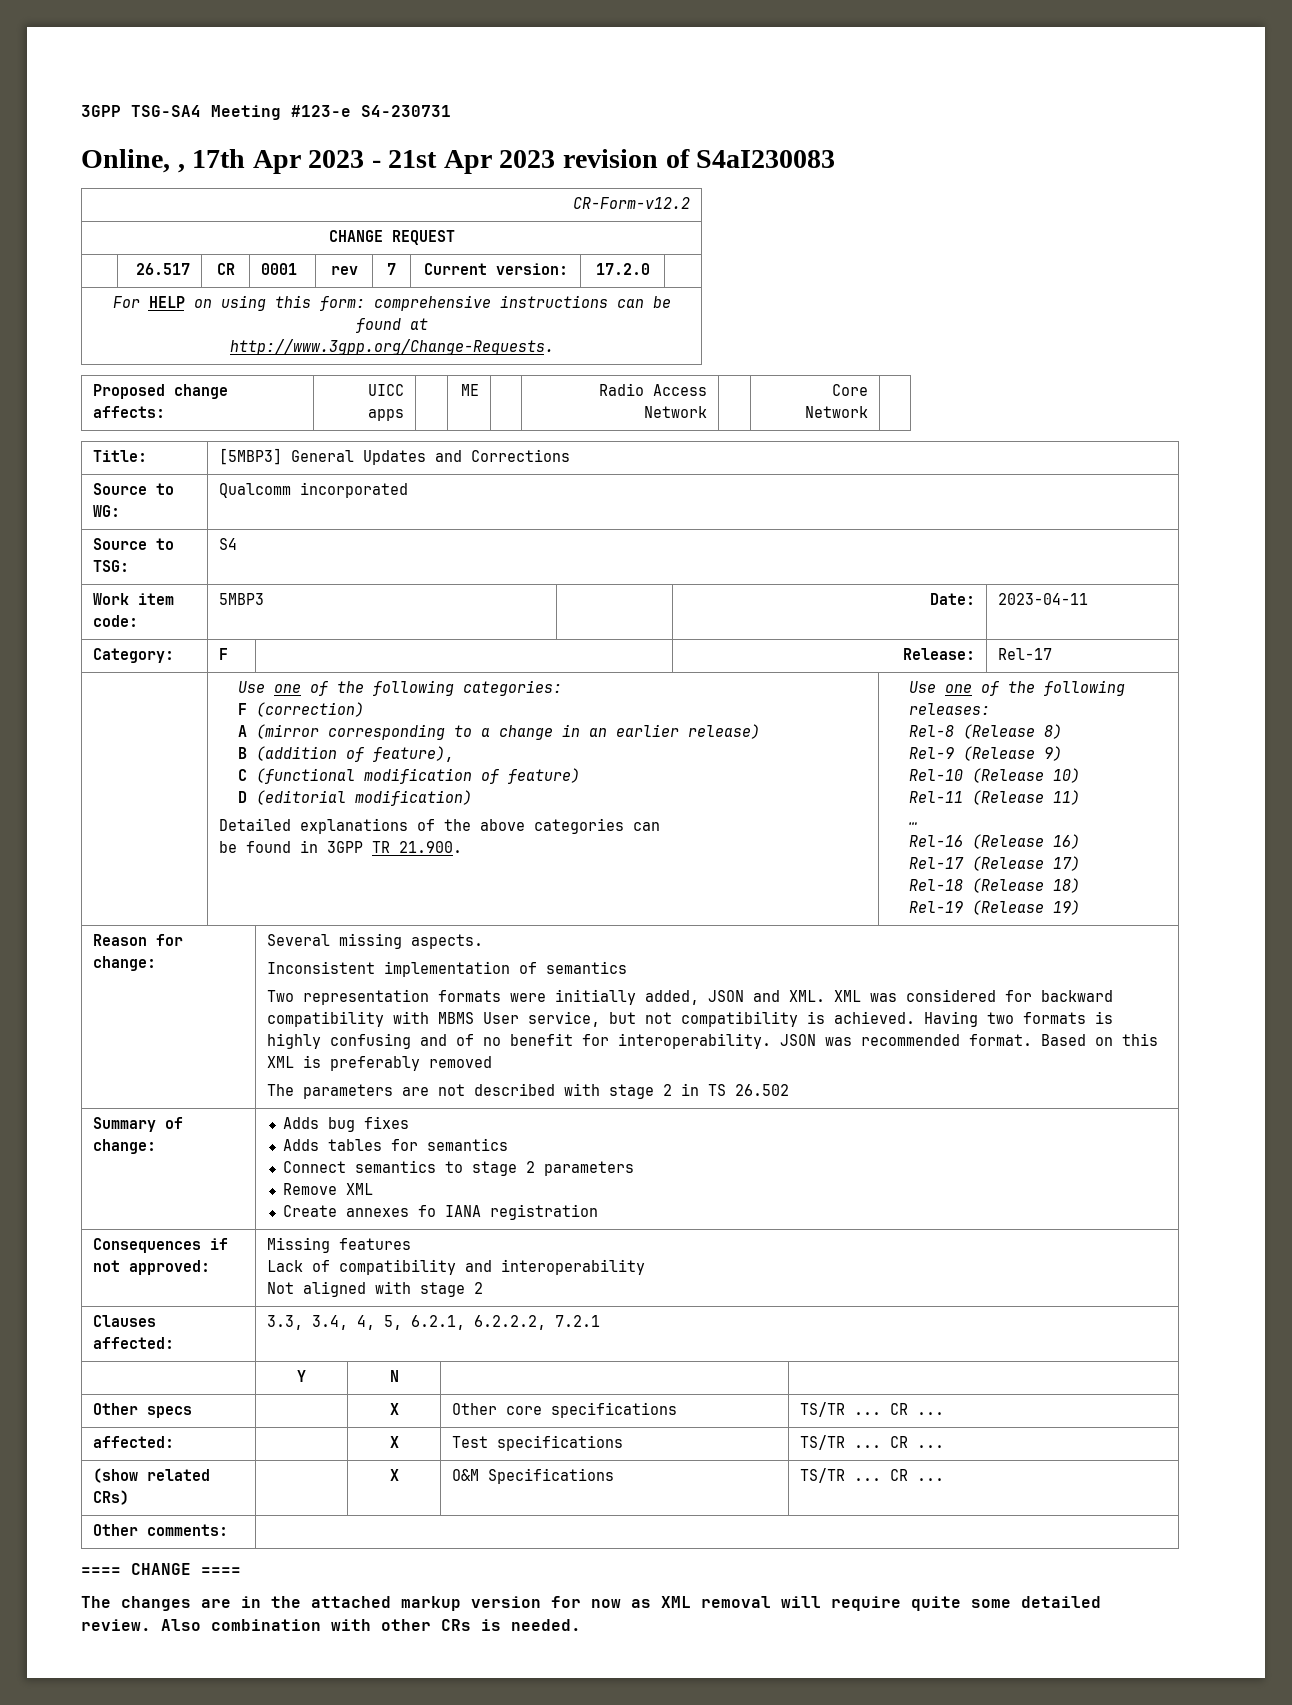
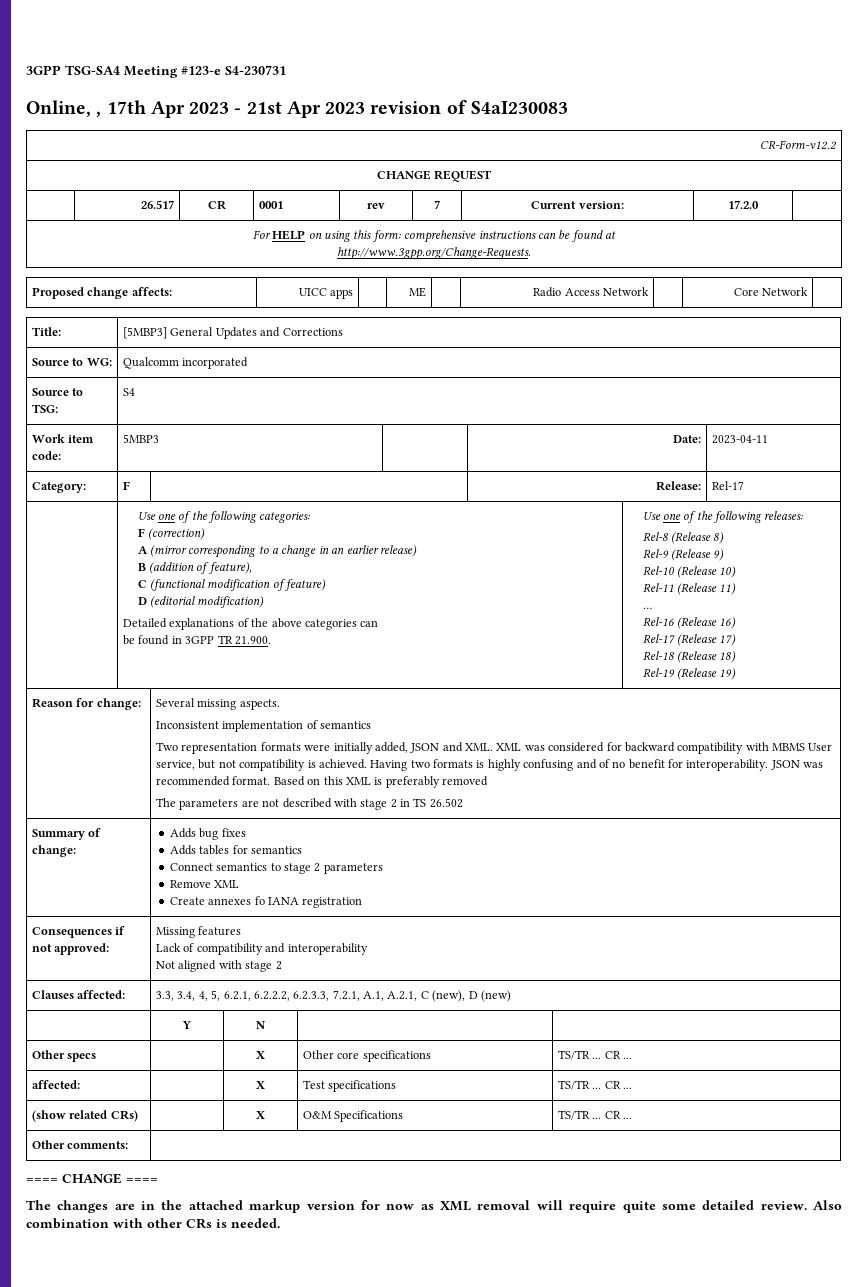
- Clauses affected: | 3.3, 3.4, 4, 5, 6.2.1, 6.2.2.2, 7.2.1
+ Clauses affected: | 3.3, 3.4, 4, 5, 6.2.1, 6.2.2.2, 6.2.3.3, 7.2.1, A.1, A.2.1, C (new), D (new)

